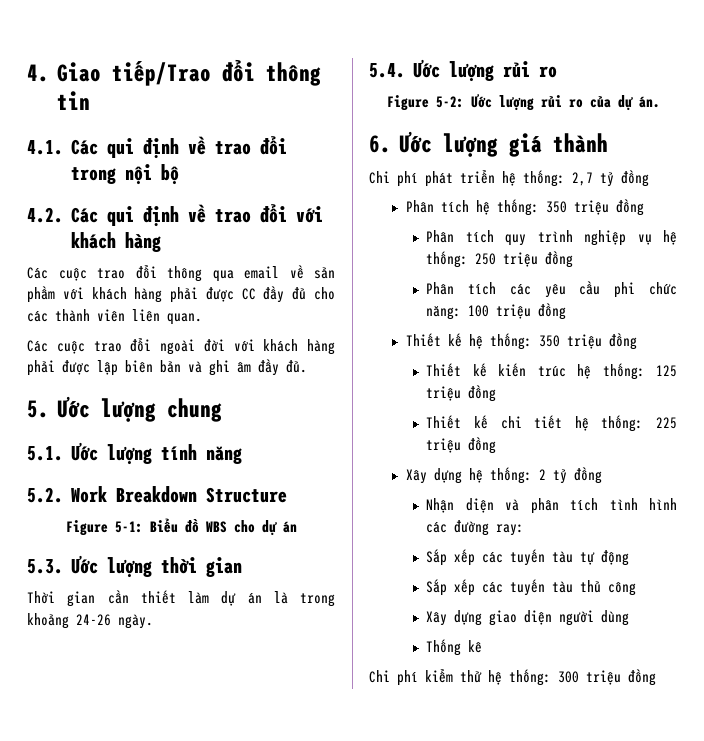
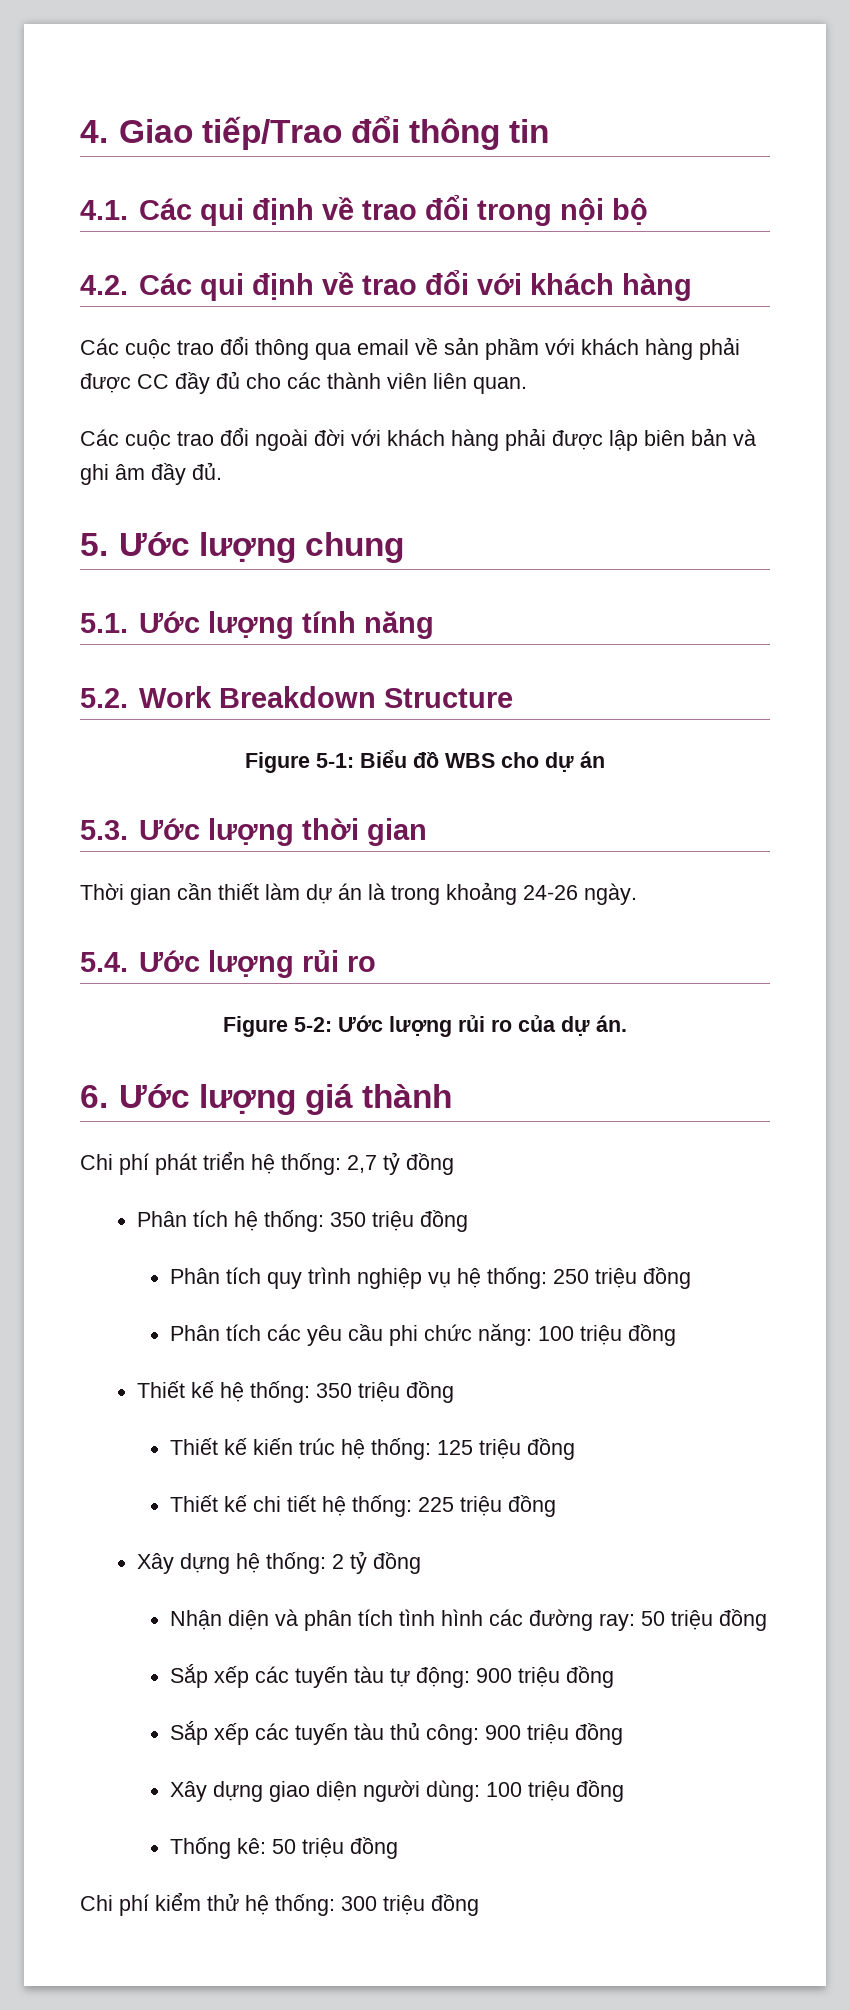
- Nhận diện và phân tích tình hình các đường ray:
+ Nhận diện và phân tích tình hình các đường ray: 50 triệu đồng
- Sắp xếp các tuyến tàu tự động
+ Sắp xếp các tuyến tàu tự động: 900 triệu đồng
- Sắp xếp các tuyến tàu thủ công
+ Sắp xếp các tuyến tàu thủ công: 900 triệu đồng
- Xây dựng giao diện người dùng
- Thống kê
+ Xây dựng giao diện người dùng: 100 triệu đồng
+ Thống kê: 50 triệu đồng

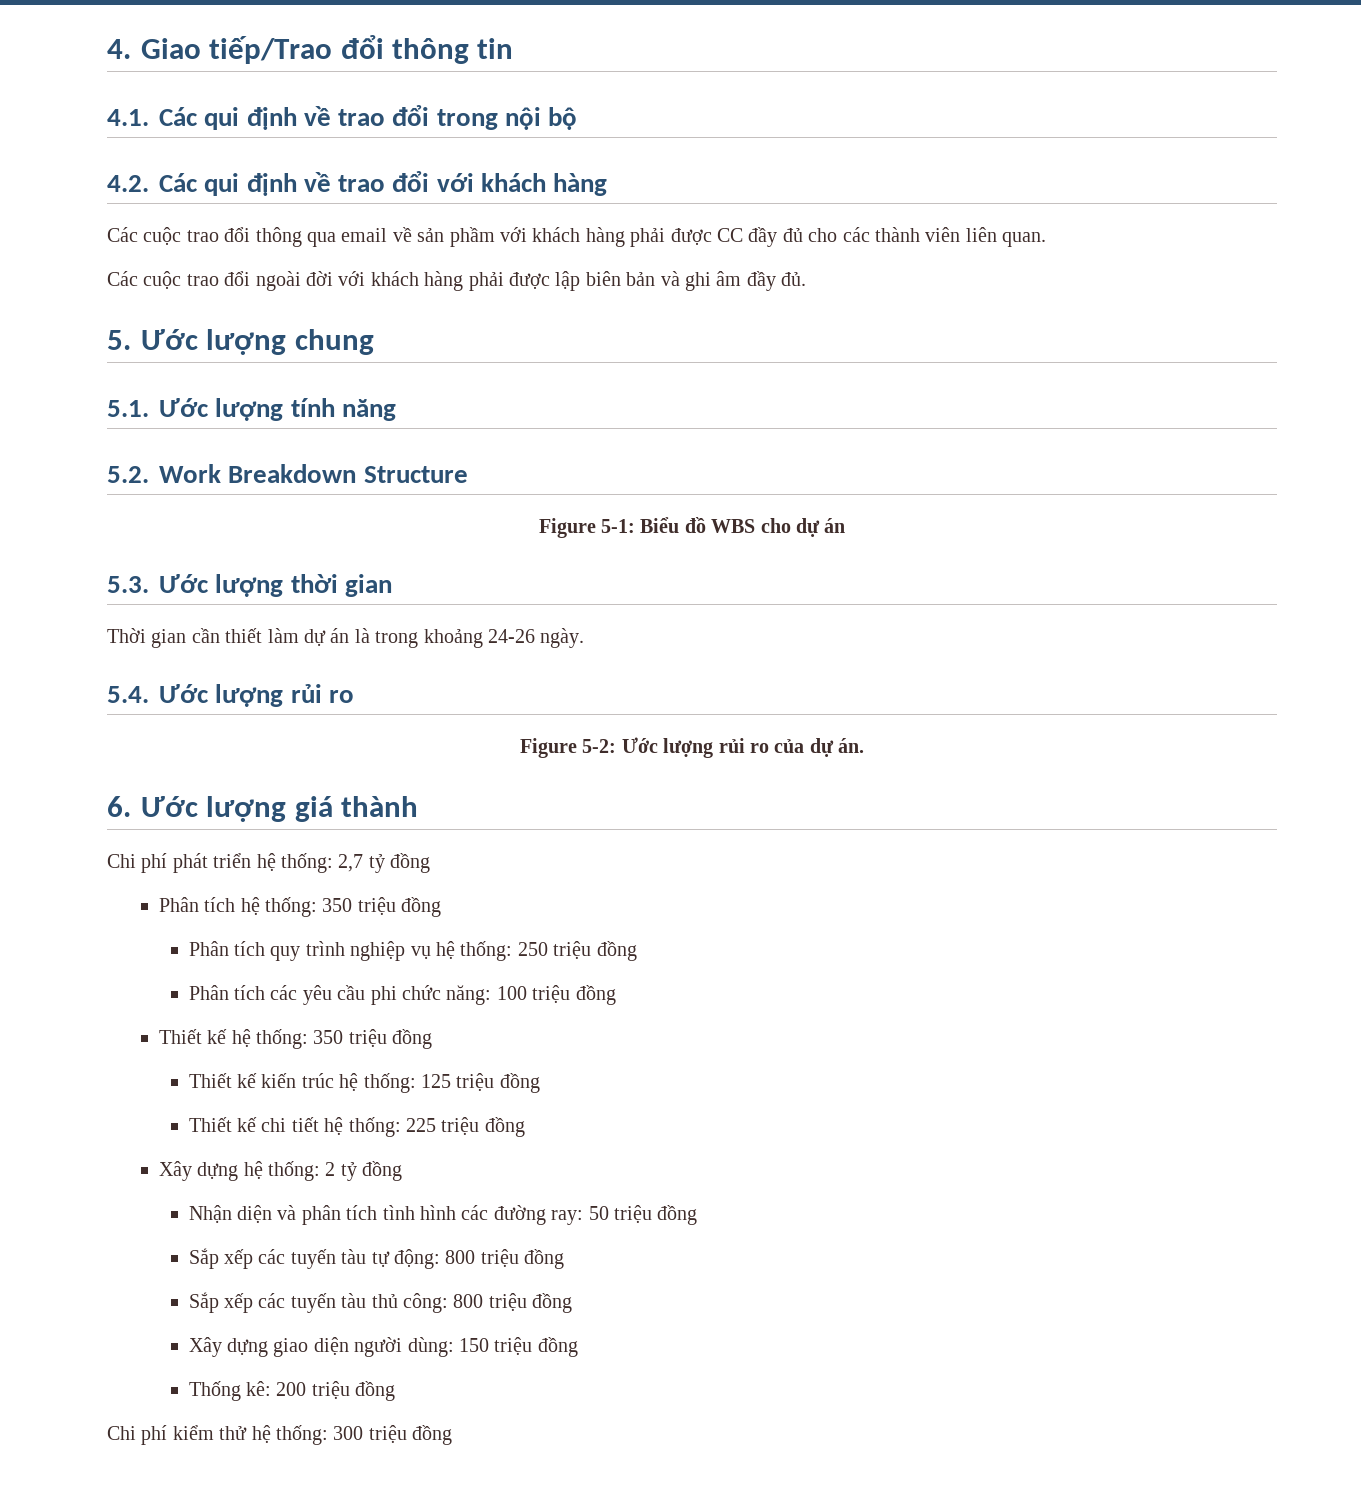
- Sắp xếp các tuyến tàu tự động: 900 triệu đồng
+ Sắp xếp các tuyến tàu tự động: 800 triệu đồng
- Sắp xếp các tuyến tàu thủ công: 900 triệu đồng
+ Sắp xếp các tuyến tàu thủ công: 800 triệu đồng
- Xây dựng giao diện người dùng: 100 triệu đồng
+ Xây dựng giao diện người dùng: 150 triệu đồng
- Thống kê: 50 triệu đồng
+ Thống kê: 200 triệu đồng

